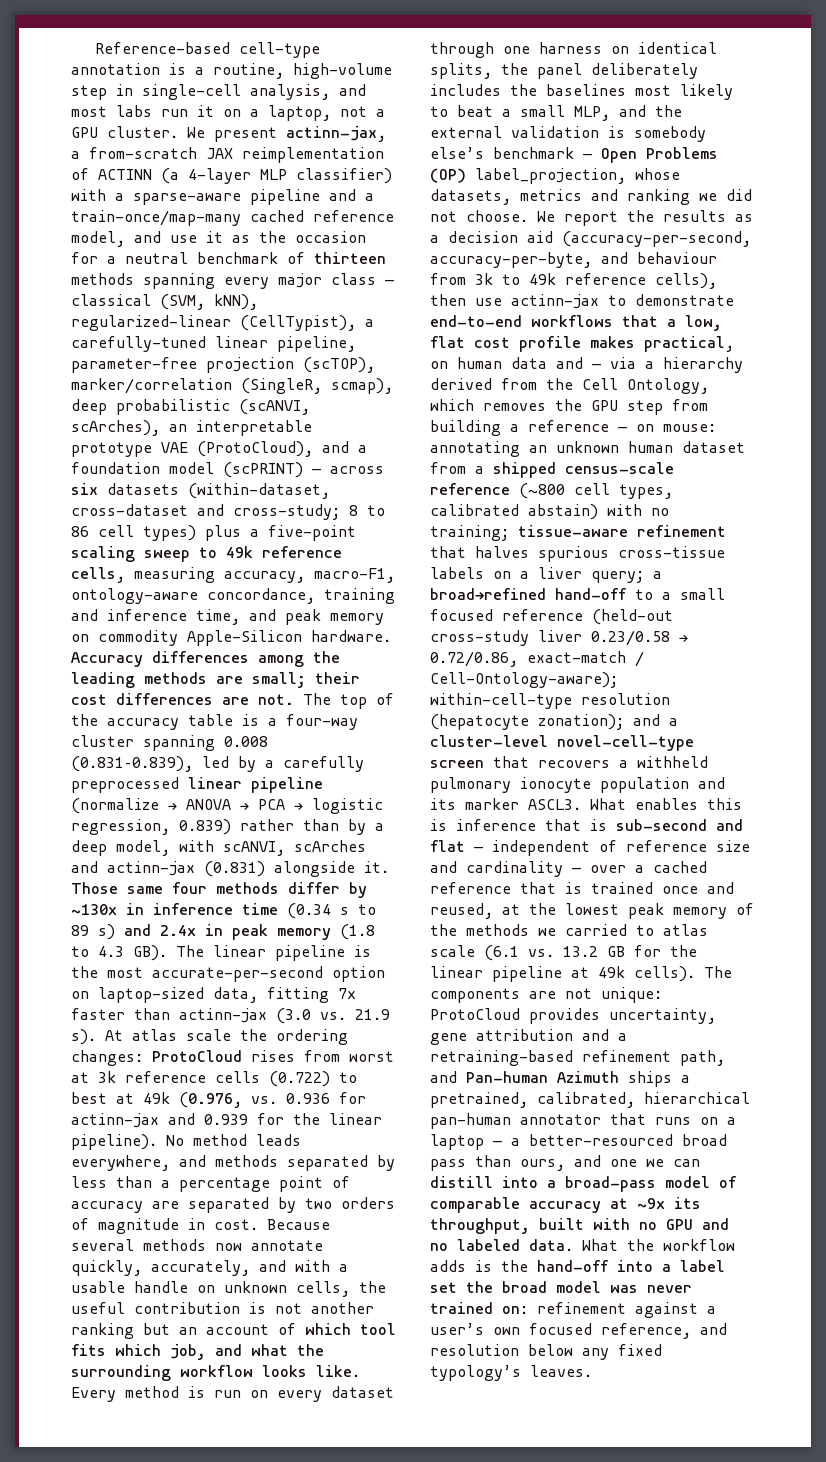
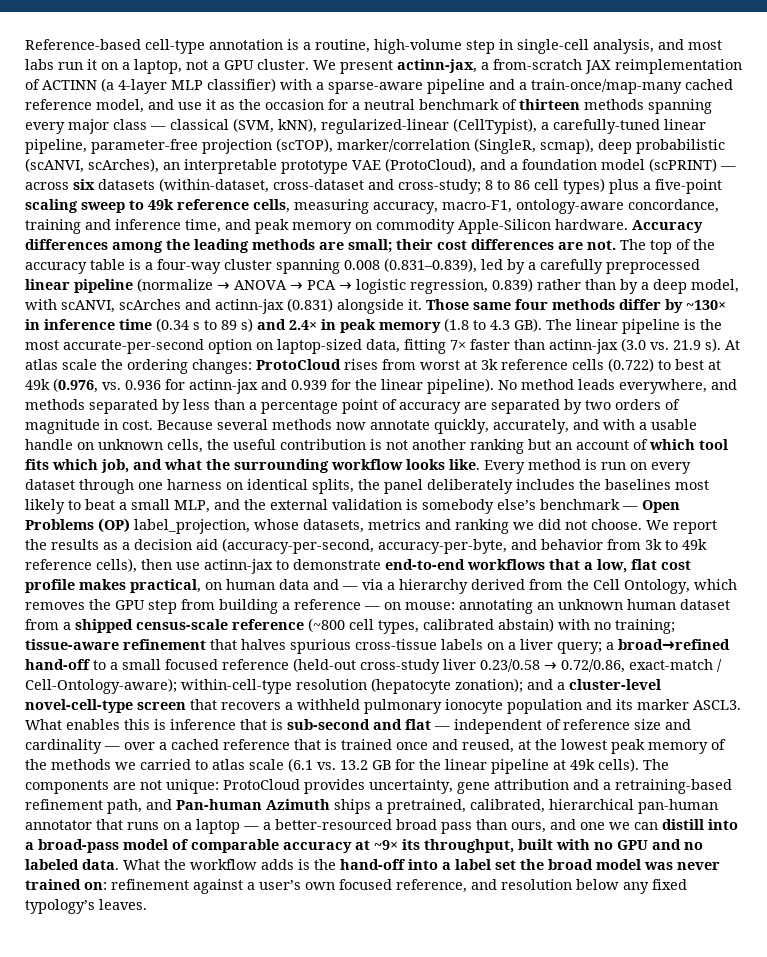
- We report the results as a decision aid (accuracy-per-second, accuracy-per-byte, and behaviour from 3k to 49k reference cells), then use actinn-jax to demonstrate end-to-end workflows that a low, flat cost profile makes practical, on human data and — via a hierarchy derived from the Cell Ontology, which removes the GPU step from building a reference — on mouse:
+ We report the results as a decision aid (accuracy-per-second, accuracy-per-byte, and behavior from 3k to 49k reference cells), then use actinn-jax to demonstrate end-to-end workflows that a low, flat cost profile makes practical, on human data and — via a hierarchy derived from the Cell Ontology, which removes the GPU step from building a reference — on mouse:

